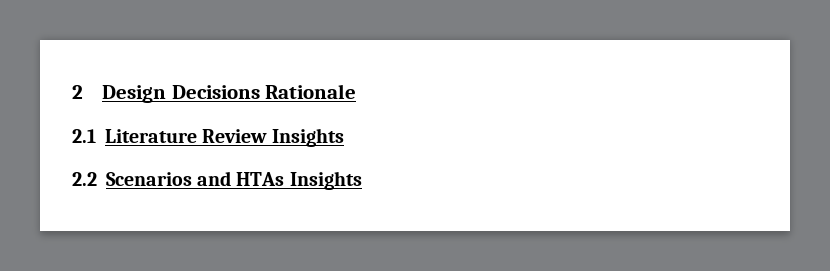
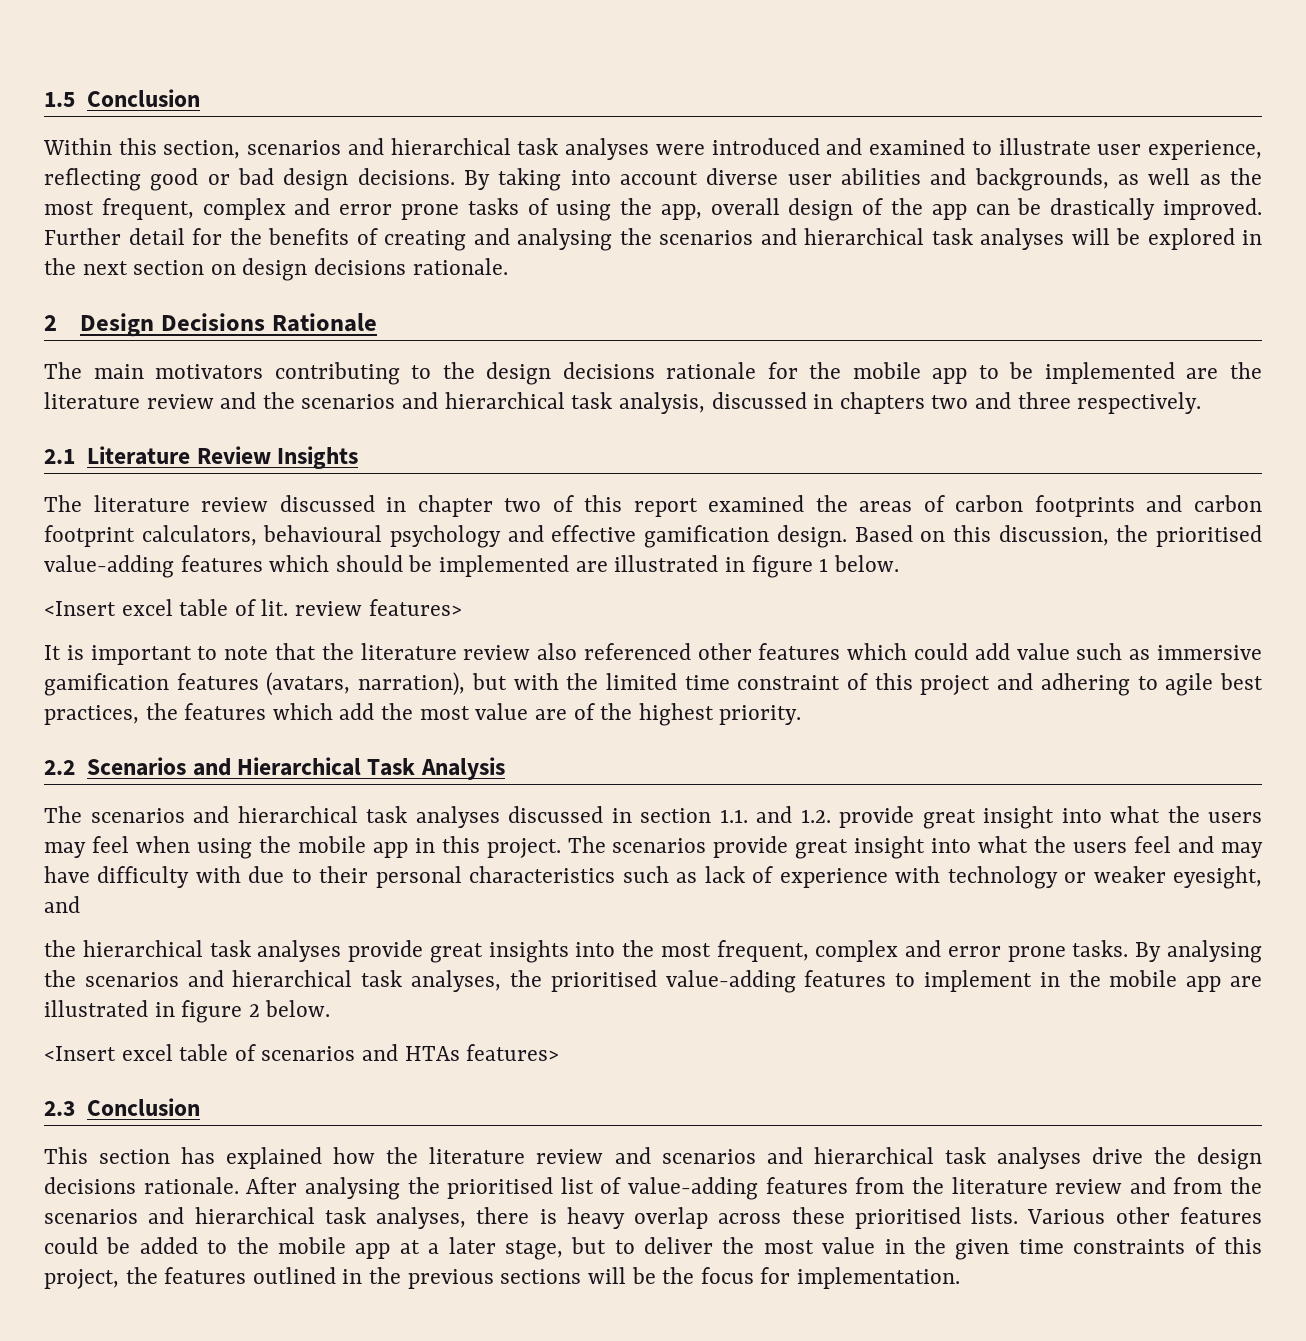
+ 1.5 Conclusion
+ Within this section, scenarios and hierarchical task analyses were introduced and examined to illustrate user experience, reflecting good or bad design decisions. By taking into account diverse user abilities and backgrounds, as well as the most frequent, complex and error prone tasks of using the app, overall design of the app can be drastically improved. Further detail for the benefits of creating and analysing the scenarios and hierarchical task analyses will be explored in the next section on design decisions rationale.
  2 Design Decisions Rationale
+ The main motivators contributing to the design decisions rationale for the mobile app to be implemented are the literature review and the scenarios and hierarchical task analysis, discussed in chapters two and three respectively.
  2.1 Literature Review Insights
- 2.2 Scenarios and HTAs Insights
+ The literature review discussed in chapter two of this report examined the areas of carbon footprints and carbon footprint calculators, behavioural psychology and effective gamification design. Based on this discussion, the prioritised value-adding features which should be implemented are illustrated in figure 1 below.
+ <Insert excel table of lit. review features>
+ It is important to note that the literature review also referenced other features which could add value such as immersive gamification features (avatars, narration), but with the limited time constraint of this project and adhering to agile best practices, the features which add the most value are of the highest priority.
+ 2.2 Scenarios and Hierarchical Task Analysis
+ The scenarios and hierarchical task analyses discussed in section 1.1. and 1.2. provide great insight into what the users may feel when using the mobile app in this project. The scenarios provide great insight into what the users feel and may have difficulty with due to their personal characteristics such as lack of experience with technology or weaker eyesight, and
+ the hierarchical task analyses provide great insights into the most frequent, complex and error prone tasks. By analysing the scenarios and hierarchical task analyses, the prioritised value-adding features to implement in the mobile app are illustrated in figure 2 below.
+ <Insert excel table of scenarios and HTAs features>
+ 2.3 Conclusion
+ This section has explained how the literature review and scenarios and hierarchical task analyses drive the design decisions rationale. After analysing the prioritised list of value-adding features from the literature review and from the scenarios and hierarchical task analyses, there is heavy overlap across these prioritised lists. Various other features could be added to the mobile app at a later stage, but to deliver the most value in the given time constraints of this project, the features outlined in the previous sections will be the focus for implementation.

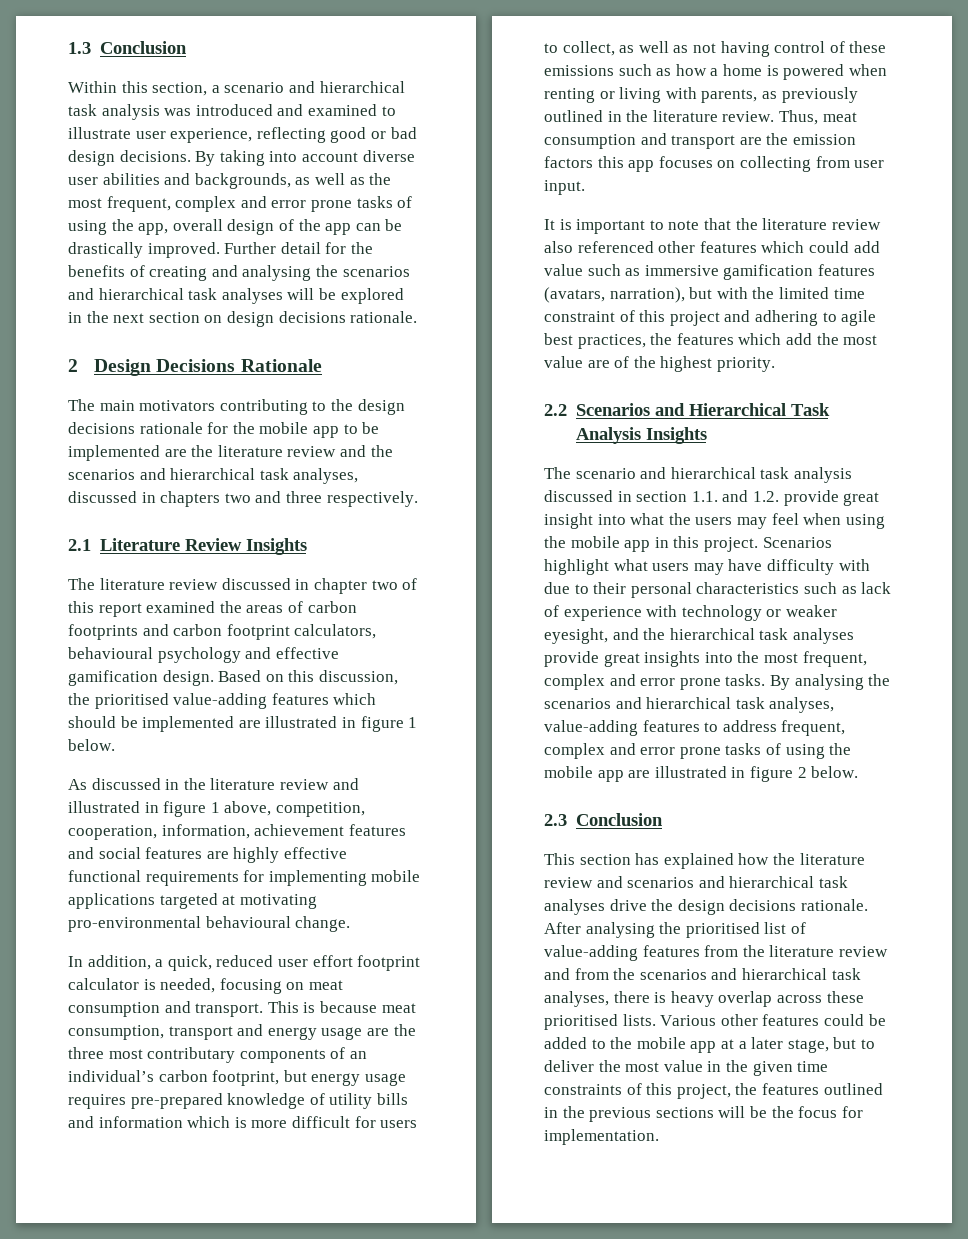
- 1.5 Conclusion
+ 1.3 Conclusion
- Within this section, scenarios and hierarchical task analyses were introduced and examined to illustrate user experience, reflecting good or bad design decisions.
+ Within this section, a scenario and hierarchical task analysis was introduced and examined to illustrate user experience, reflecting good or bad design decisions.
- The main motivators contributing to the design decisions rationale for the mobile app to be implemented are the literature review and the scenarios and hierarchical task analysis, discussed in chapters two and three respectively.
+ The main motivators contributing to the design decisions rationale for the mobile app to be implemented are the literature review and the scenarios and hierarchical task analyses, discussed in chapters two and three respectively.
- <Insert excel table of lit. review features>
+ As discussed in the literature review and illustrated in figure 1 above, competition, cooperation, information, achievement features and social features are highly effective functional requirements for implementing mobile applications targeted at motivating pro-environmental behavioural change.
+ In addition, a quick, reduced user effort footprint calculator is needed, focusing on meat consumption and transport. This is because meat consumption, transport and energy usage are the three most contributary components of an individual’s carbon footprint, but energy usage requires pre-prepared knowledge of utility bills and information which is more difficult for users to collect, as well as not having control of these emissions such as how a home is powered when renting or living with parents, as previously outlined in the literature review. Thus, meat consumption and transport are the emission factors this app focuses on collecting from user input.
- 2.2 Scenarios and Hierarchical Task Analysis
- The scenarios and hierarchical task analyses discussed in section 1.1. and 1.2. provide great insight into what the users may feel when using the mobile app in this project.
+ 2.2 Scenarios and Hierarchical Task Analysis Insights
+ The scenario and hierarchical task analysis discussed in section 1.1. and 1.2. provide great insight into what the users may feel when using the mobile app in this project.
- The scenarios provide great insight into what the users feel and may have difficulty with due to their personal characteristics such as lack of experience with technology or weaker eyesight, and
- the hierarchical task analyses provide great insights into the most frequent, complex and error prone tasks.
+ Scenarios highlight what users may have difficulty with due to their personal characteristics such as lack of experience with technology or weaker eyesight, and the hierarchical task analyses provide great insights into the most frequent, complex and error prone tasks.
- By analysing the scenarios and hierarchical task analyses, the prioritised value-adding features to implement in the mobile app are illustrated in figure 2 below.
+ By analysing the scenarios and hierarchical task analyses, value-adding features to address frequent, complex and error prone tasks of using the mobile app are illustrated in figure 2 below.
- <Insert excel table of scenarios and HTAs features>

